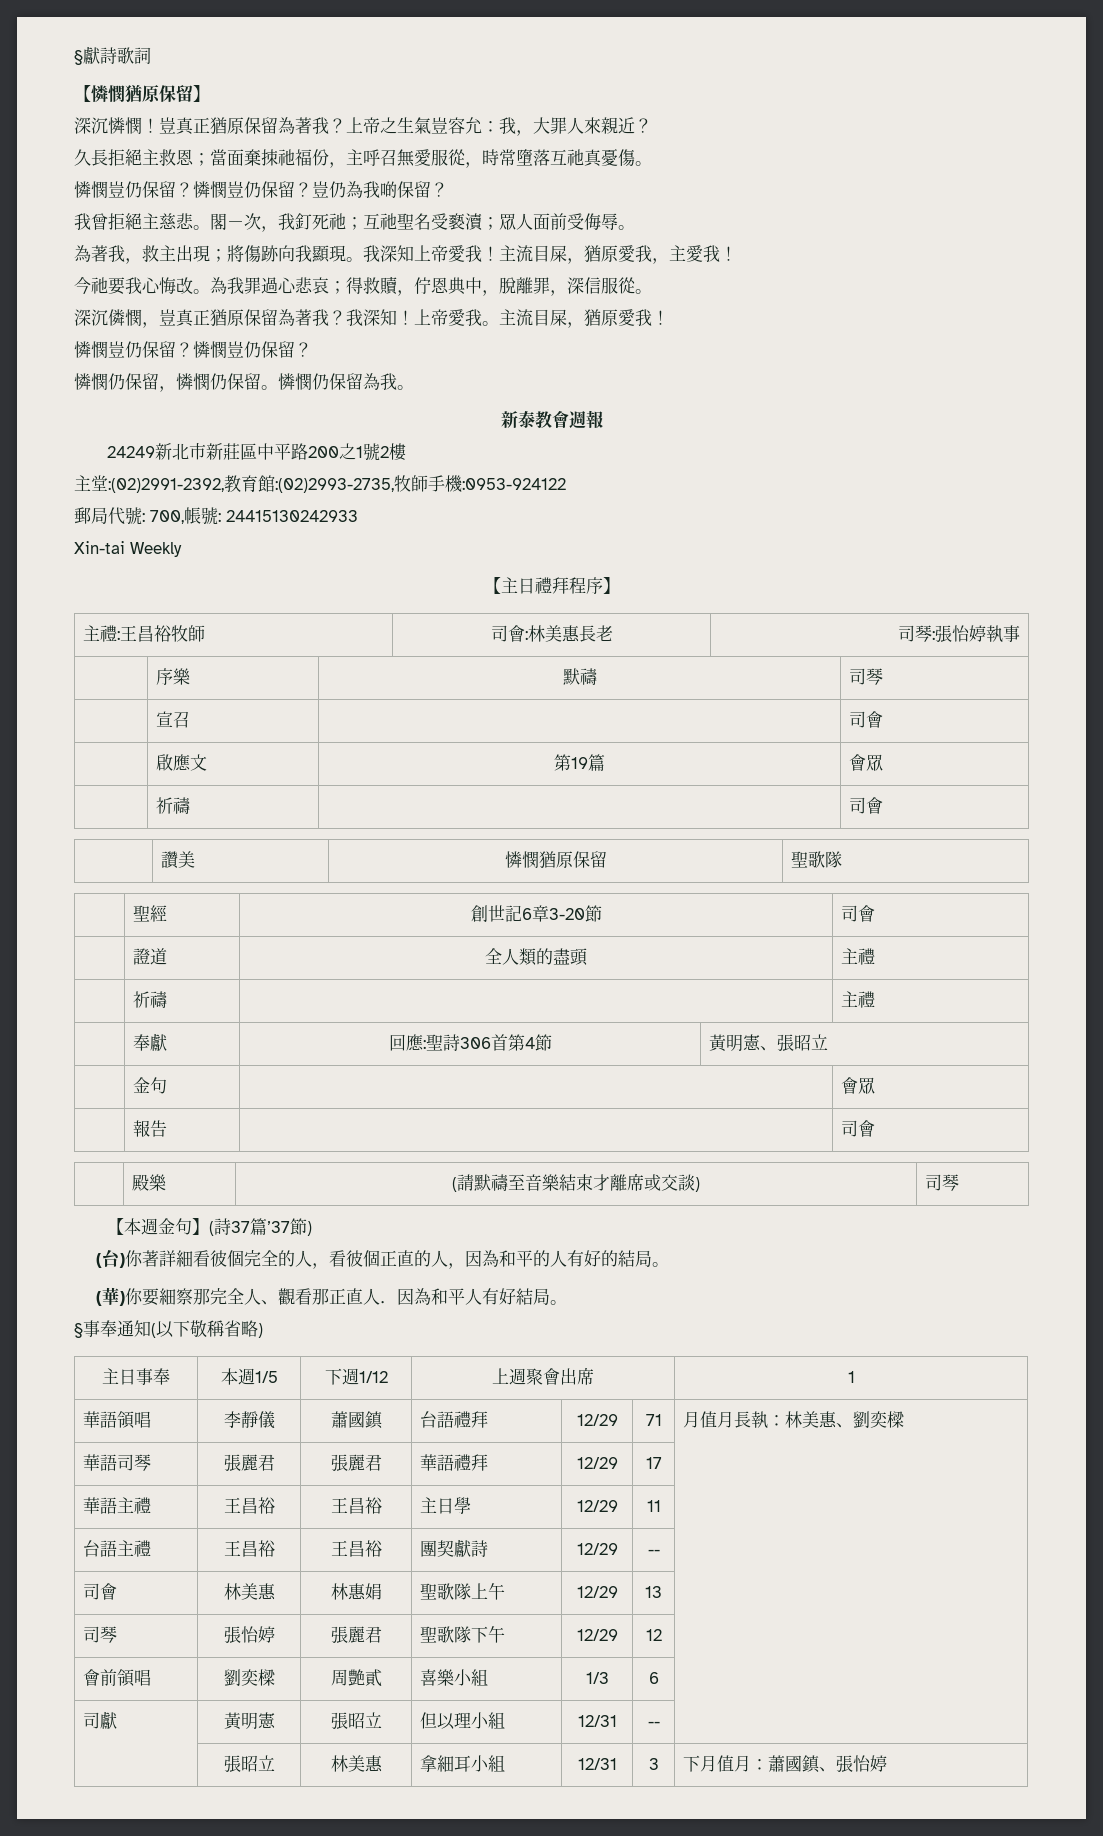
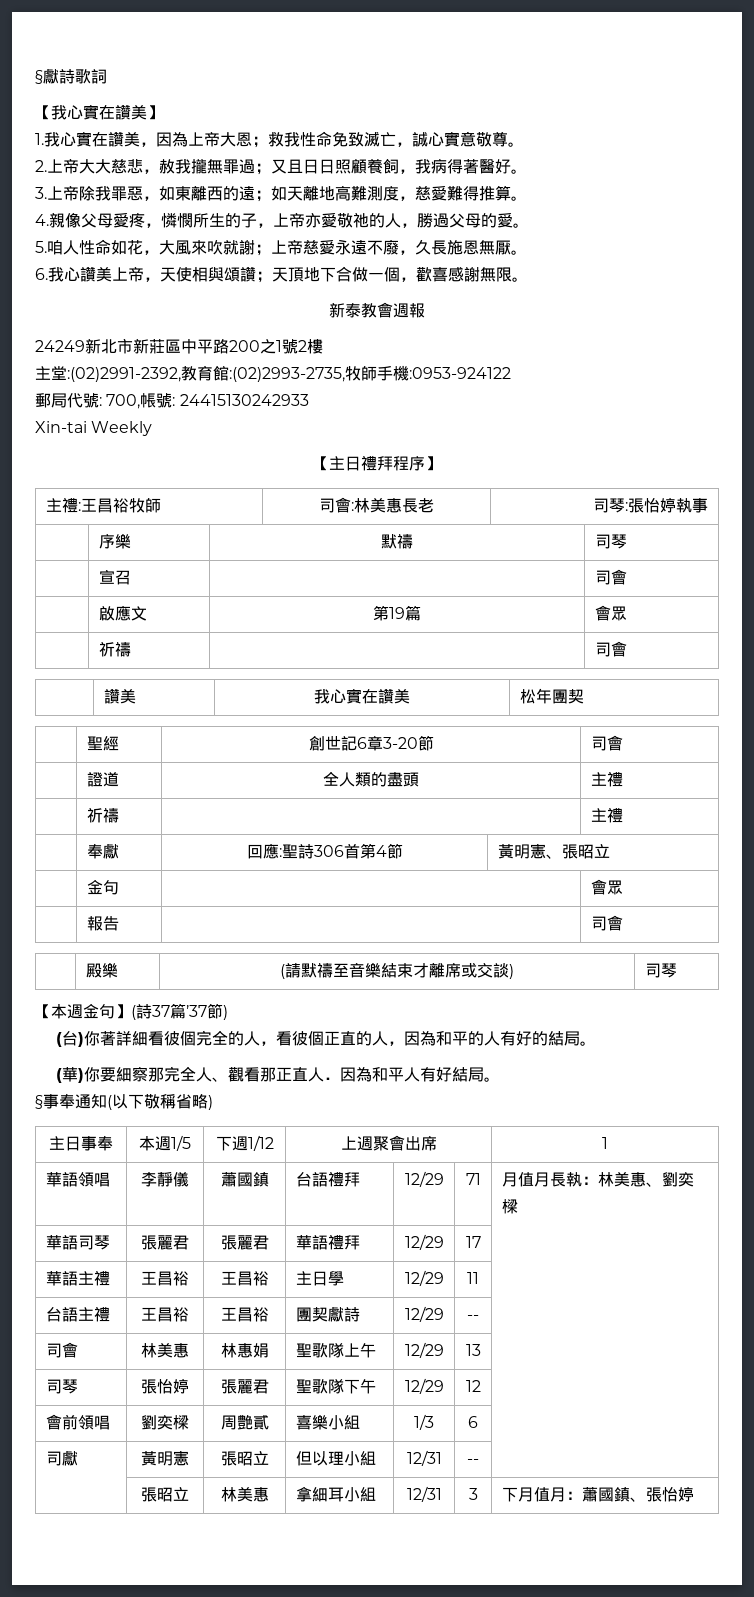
- 【憐憫猶原保留】
- 深沉憐憫！豈真正猶原保留為著我？上帝之生氣豈容允：我，大罪人來親近？
- 久長拒絕主救恩；當面棄拺祂福份，主呼召無愛服從，時常墮落互祂真憂傷。
- 憐憫豈仍保留？憐憫豈仍保留？豈仍為我啲保留？
- 我曾拒絕主慈悲。閣－次，我釘死祂；互祂聖名受褻瀆；眾人面前受侮辱。
- 為著我，救主出現；將傷跡向我顯現。我深知上帝愛我！主流目屎，猶原愛我，主愛我！
- 今祂要我心悔改。為我罪過心悲哀；得救贖，佇恩典中，脫離罪，深信服從。
- 深沉僯憫，豈真正猶原保留為著我？我深知！上帝愛我。主流目屎，猶原愛我！
- 憐憫豈仍保留？憐憫豈仍保留？
- 憐憫仍保留，憐憫仍保留。憐憫仍保留為我。
+ 【我心實在讚美】
+ 1.我心實在讚美，因為上帝大恩；救我性命免致滅亡，誠心實意敬尊。
+ 2.上帝大大慈悲，赦我攏無罪過；又且日日照顧養飼，我病得著醫好。
+ 3.上帝除我罪惡，如東離西的遠；如天離地高難測度，慈愛難得推算。
+ 4.親像父母愛疼，憐憫所生的子，上帝亦愛敬祂的人，勝過父母的愛。
+ 5.咱人性命如花，大風來吹就謝；上帝慈愛永遠不廢，久長施恩無厭。
+ 6.我心讚美上帝，天使相與頌讚；天頂地下合做一個，歡喜感謝無限。
- | 讚美 | 憐憫猶原保留 | 聖歌隊
+ | 讚美 | 我心實在讚美 | 松年團契

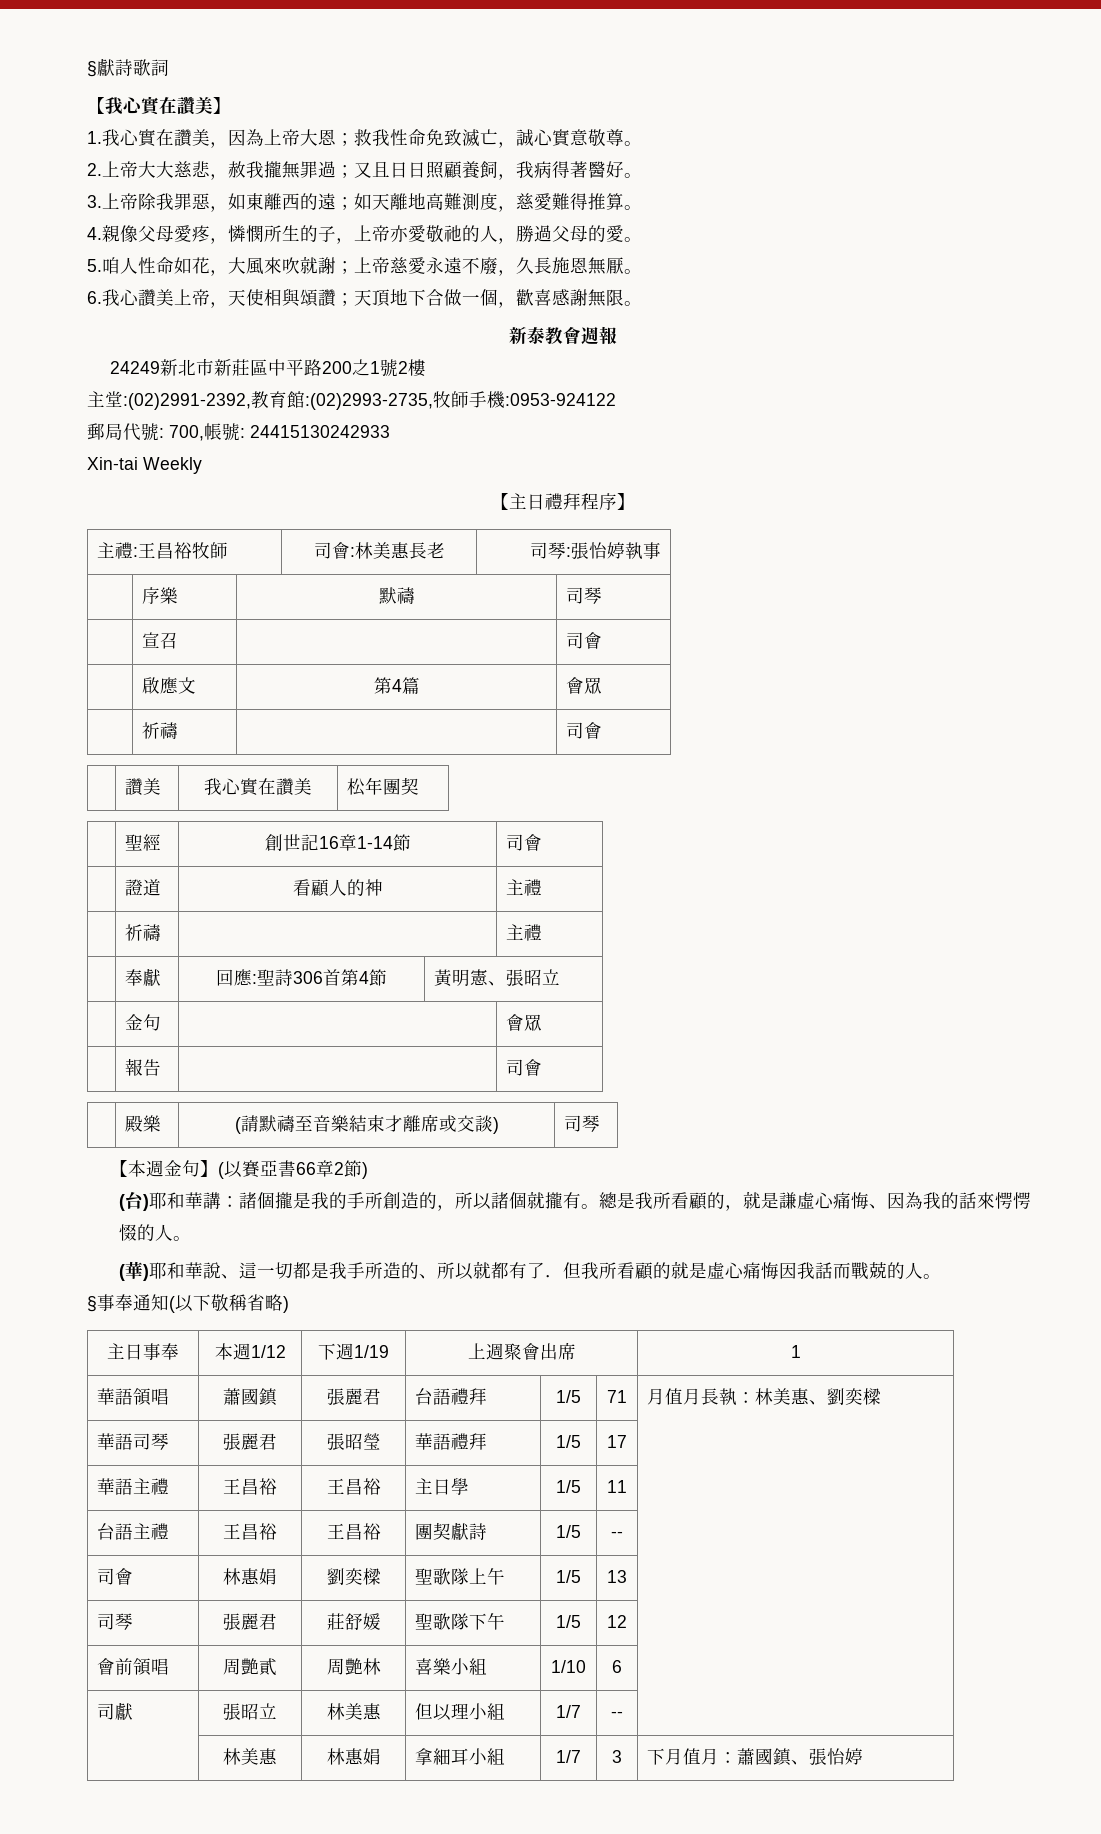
- | 啟應文 | 第19篇 | 會眾
+ | 啟應文 | 第4篇 | 會眾
- | 聖經 | 創世記6章3-20節 | 司會
+ | 聖經 | 創世記16章1-14節 | 司會
- | 證道 | 全人類的盡頭 | 主禮
+ | 證道 | 看顧人的神 | 主禮
- 【本週金句】(詩37篇’37節)
+ 【本週金句】(以賽亞書66章2節)
- (台)你著詳細看彼個完全的人，看彼個正直的人，因為和平的人有好的結局。
- (華)你要細察那完全人、觀看那正直人．因為和平人有好結局。
+ (台)耶和華講：諸個攏是我的手所創造的，所以諸個就攏有。總是我所看顧的，就是謙虛心痛悔、因為我的話來愕愕惙的人。
+ (華)耶和華說、這一切都是我手所造的、所以就都有了．但我所看顧的就是虛心痛悔因我話而戰兢的人。
- 主日事奉 | 本週1/5 | 下週1/12 | 上週聚會出席 | 1
+ 主日事奉 | 本週1/12 | 下週1/19 | 上週聚會出席 | 1
- 華語領唱 | 李靜儀 | 蕭國鎮 | 台語禮拜 | 12/29 | 71 | 月值月長執：林美惠、劉奕樑
+ 華語領唱 | 蕭國鎮 | 張麗君 | 台語禮拜 | 1/5 | 71 | 月值月長執：林美惠、劉奕樑
- 華語司琴 | 張麗君 | 張麗君 | 華語禮拜 | 12/29 | 17 |
+ 華語司琴 | 張麗君 | 張昭瑩 | 華語禮拜 | 1/5 | 17 |
- 華語主禮 | 王昌裕 | 王昌裕 | 主日學 | 12/29 | 11 |
+ 華語主禮 | 王昌裕 | 王昌裕 | 主日學 | 1/5 | 11 |
- 台語主禮 | 王昌裕 | 王昌裕 | 團契獻詩 | 12/29 | -- |
+ 台語主禮 | 王昌裕 | 王昌裕 | 團契獻詩 | 1/5 | -- |
- 司會 | 林美惠 | 林惠娟 | 聖歌隊上午 | 12/29 | 13 |
- 司琴 | 張怡婷 | 張麗君 | 聖歌隊下午 | 12/29 | 12 |
- 會前領唱 | 劉奕樑 | 周艶貳 | 喜樂小組 | 1/3 | 6 |
- 司獻 | 黃明憲 | 張昭立 | 但以理小組 | 12/31 | -- |
- | 張昭立 | 林美惠 | 拿細耳小組 | 12/31 | 3 | 下月值月：蕭國鎮、張怡婷
+ 司會 | 林惠娟 | 劉奕樑 | 聖歌隊上午 | 1/5 | 13 |
+ 司琴 | 張麗君 | 莊舒媛 | 聖歌隊下午 | 1/5 | 12 |
+ 會前領唱 | 周艶貳 | 周艶林 | 喜樂小組 | 1/10 | 6 |
+ 司獻 | 張昭立 | 林美惠 | 但以理小組 | 1/7 | -- |
+ | 林美惠 | 林惠娟 | 拿細耳小組 | 1/7 | 3 | 下月值月：蕭國鎮、張怡婷

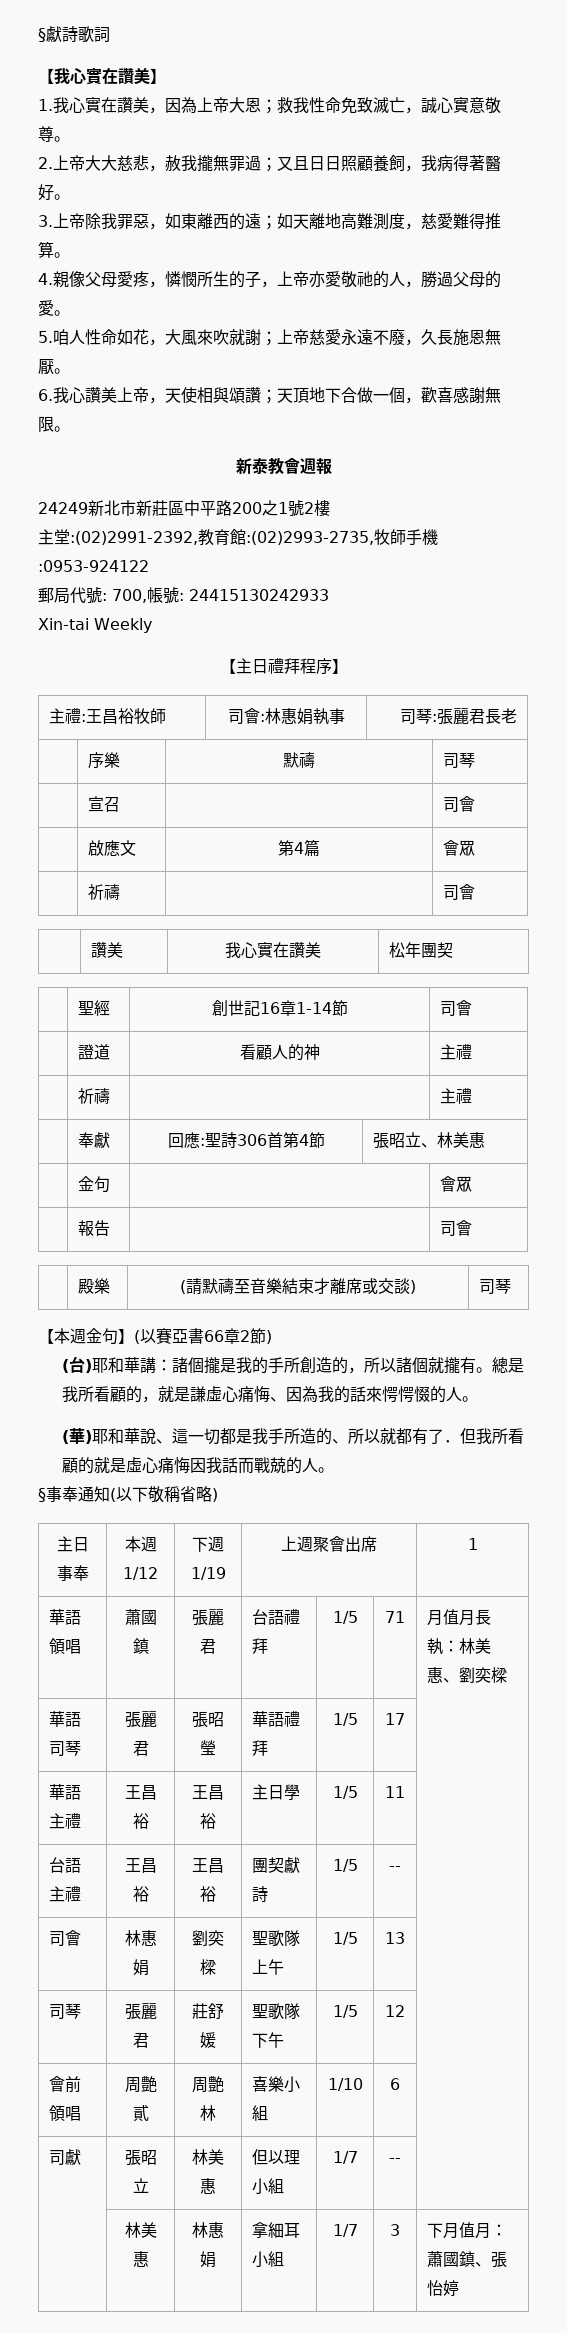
- 主禮:王昌裕牧師 | 司會:林美惠長老 | 司琴:張怡婷執事
+ 主禮:王昌裕牧師 | 司會:林惠娟執事 | 司琴:張麗君長老
- | 奉獻 | 回應:聖詩306首第4節 | 黃明憲、張昭立
+ | 奉獻 | 回應:聖詩306首第4節 | 張昭立、林美惠

